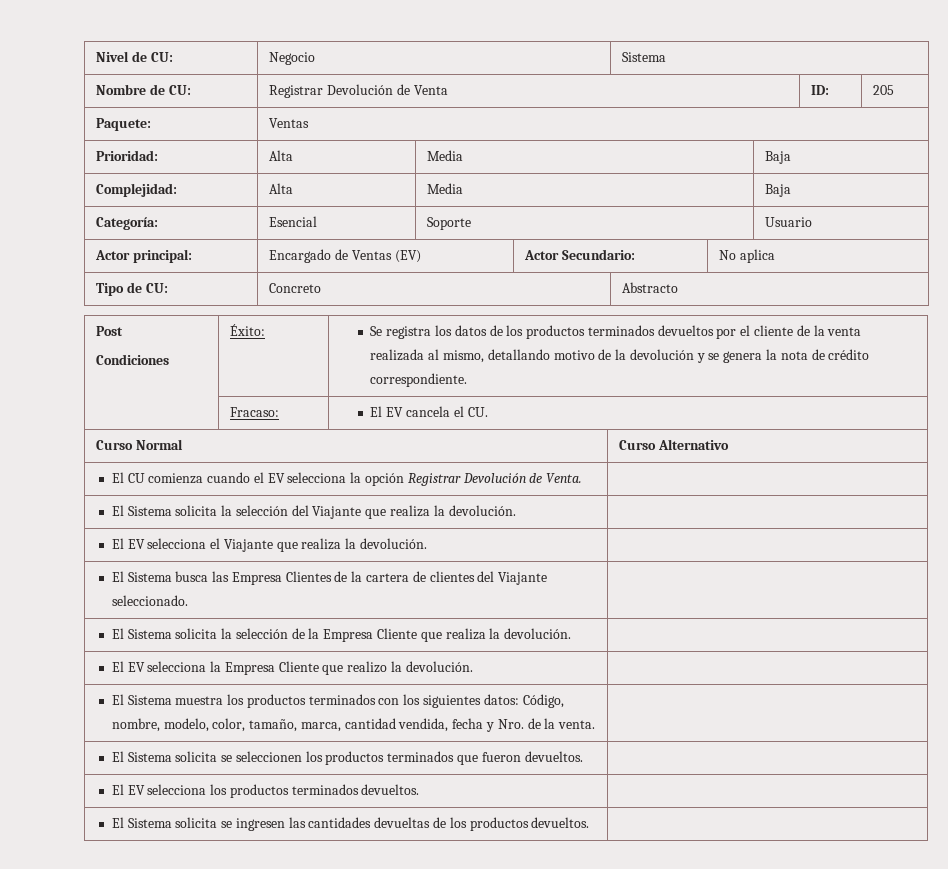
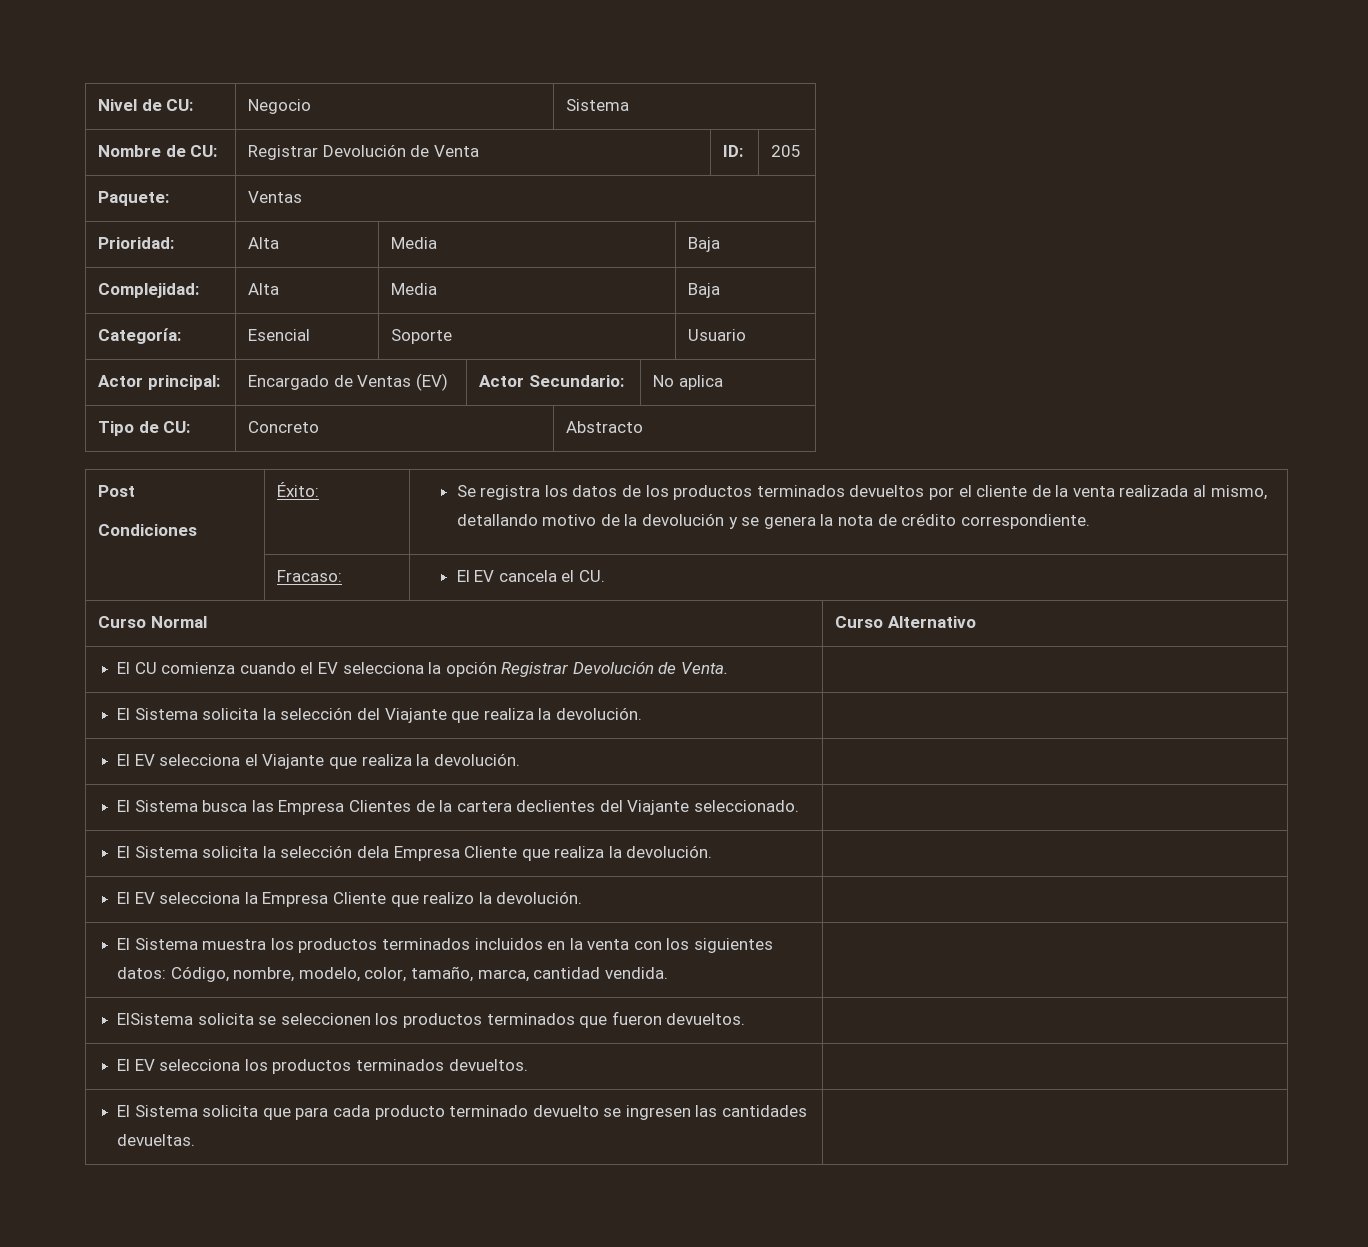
- El Sistema busca las Empresa Clientes de la cartera de clientes del Viajante seleccionado. |
+ El Sistema busca las Empresa Clientes de la cartera declientes del Viajante seleccionado. |
- El Sistema solicita la selección de la Empresa Cliente que realiza la devolución. |
+ El Sistema solicita la selección dela Empresa Cliente que realiza la devolución. |
- El Sistema muestra los productos terminados con los siguientes datos: Código, nombre, modelo, color, tamaño, marca, cantidad vendida, fecha y Nro. de la venta. |
- El Sistema solicita se seleccionen los productos terminados que fueron devueltos. |
+ El Sistema muestra los productos terminados incluidos en la venta con los siguientes datos: Código, nombre, modelo, color, tamaño, marca, cantidad vendida. |
+ ElSistema solicita se seleccionen los productos terminados que fueron devueltos. |
- El Sistema solicita se ingresen las cantidades devueltas de los productos devueltos. |
+ El Sistema solicita que para cada producto terminado devuelto se ingresen las cantidades devueltas. |

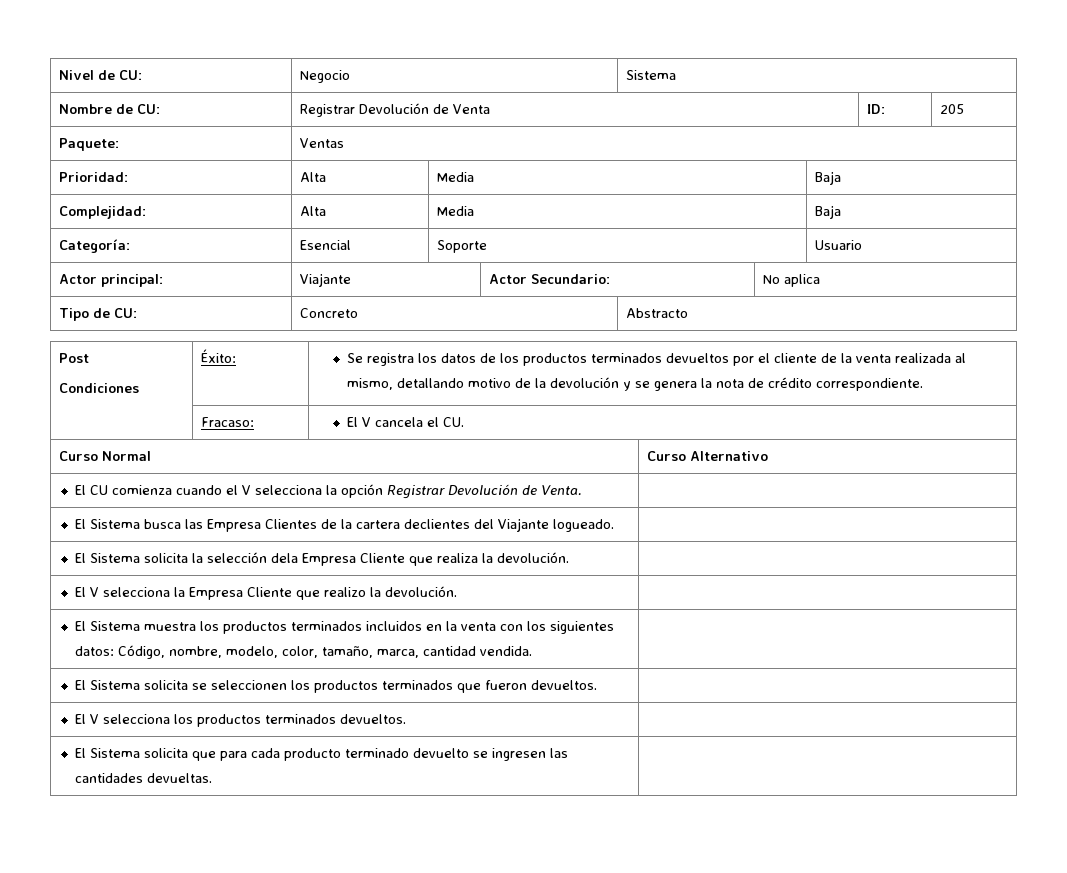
- Actor principal: | Encargado de Ventas (EV) | Actor Secundario: | No aplica
+ Actor principal: | Viajante | Actor Secundario: | No aplica
- | Fracaso: | El EV cancela el CU.
+ | Fracaso: | El V cancela el CU.
- El CU comienza cuando el EV selecciona la opción Registrar Devolución de Venta. |
+ El CU comienza cuando el V selecciona la opción Registrar Devolución de Venta. |
- El Sistema solicita la selección del Viajante que realiza la devolución. |
- El EV selecciona el Viajante que realiza la devolución. |
- El Sistema busca las Empresa Clientes de la cartera declientes del Viajante seleccionado. |
+ El Sistema busca las Empresa Clientes de la cartera declientes del Viajante logueado. |
- El EV selecciona la Empresa Cliente que realizo la devolución. |
+ El V selecciona la Empresa Cliente que realizo la devolución. |
- ElSistema solicita se seleccionen los productos terminados que fueron devueltos. |
+ El Sistema solicita se seleccionen los productos terminados que fueron devueltos. |
- El EV selecciona los productos terminados devueltos. |
+ El V selecciona los productos terminados devueltos. |

